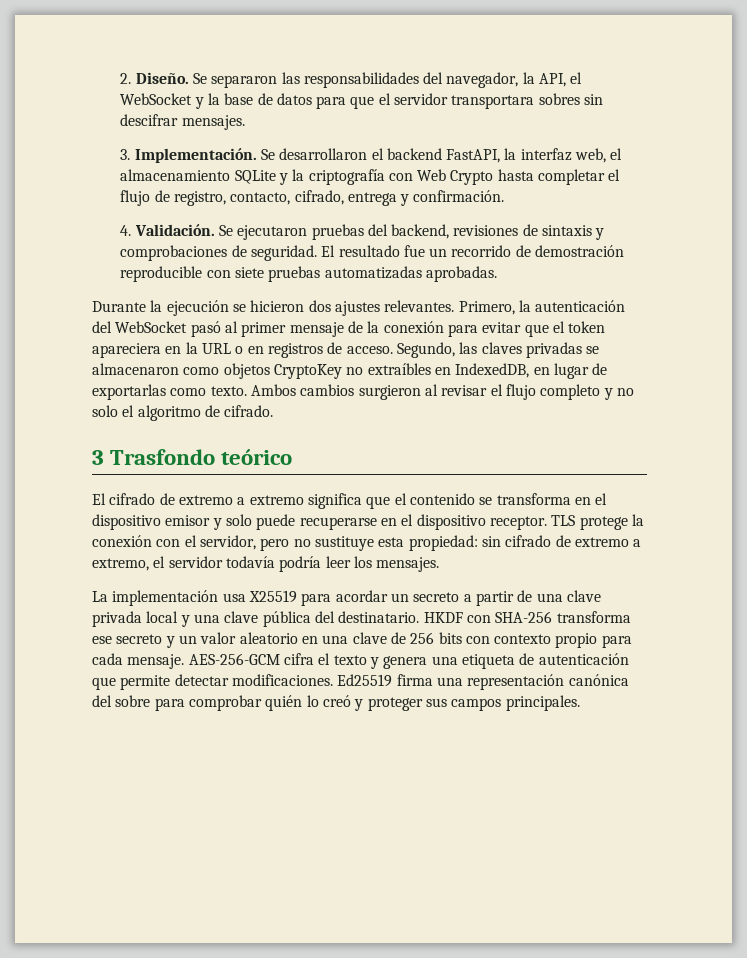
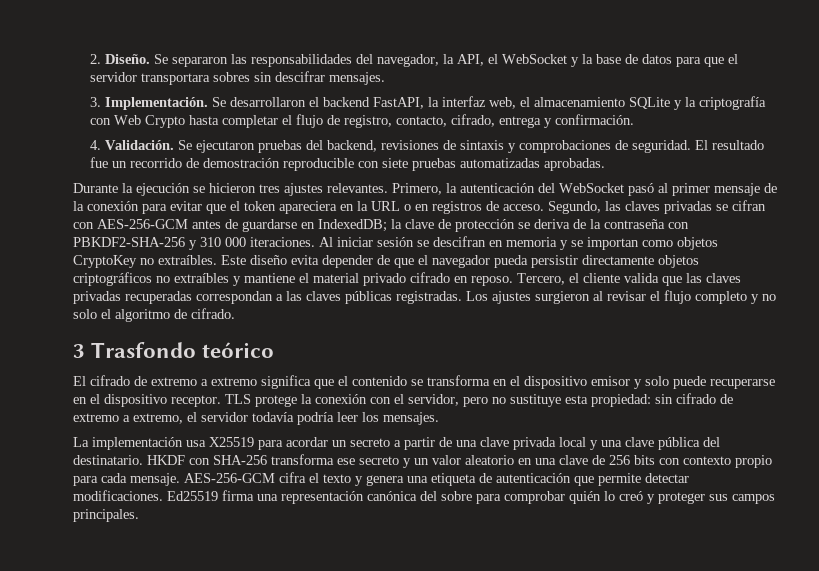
- Durante la ejecución se hicieron dos ajustes relevantes.
+ Durante la ejecución se hicieron tres ajustes relevantes.
- Segundo, las claves privadas se almacenaron como objetos CryptoKey no extraíbles en IndexedDB, en lugar de exportarlas como texto. Ambos cambios surgieron al revisar el flujo completo y no solo el algoritmo de cifrado.
+ Segundo, las claves privadas se cifran con AES-256-GCM antes de guardarse en IndexedDB; la clave de protección se deriva de la contraseña con PBKDF2-SHA-256 y 310 000 iteraciones. Al iniciar sesión se descifran en memoria y se importan como objetos CryptoKey no extraíbles. Este diseño evita depender de que el navegador pueda persistir directamente objetos criptográficos no extraíbles y mantiene el material privado cifrado en reposo. Tercero, el cliente valida que las claves privadas recuperadas correspondan a las claves públicas registradas. Los ajustes surgieron al revisar el flujo completo y no solo el algoritmo de cifrado.

